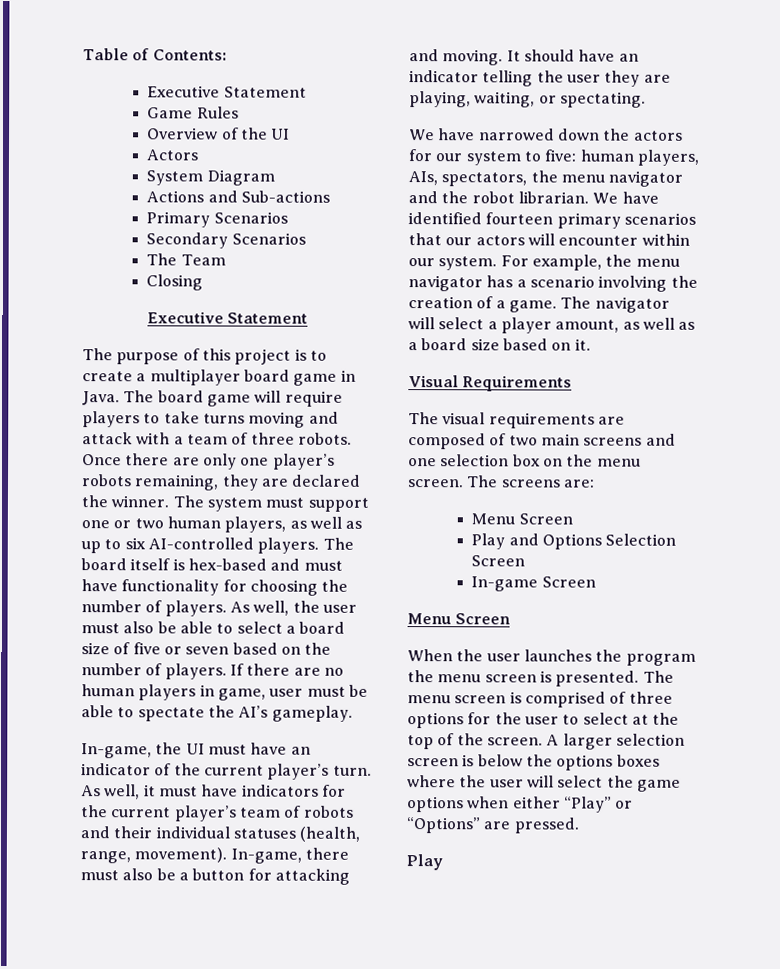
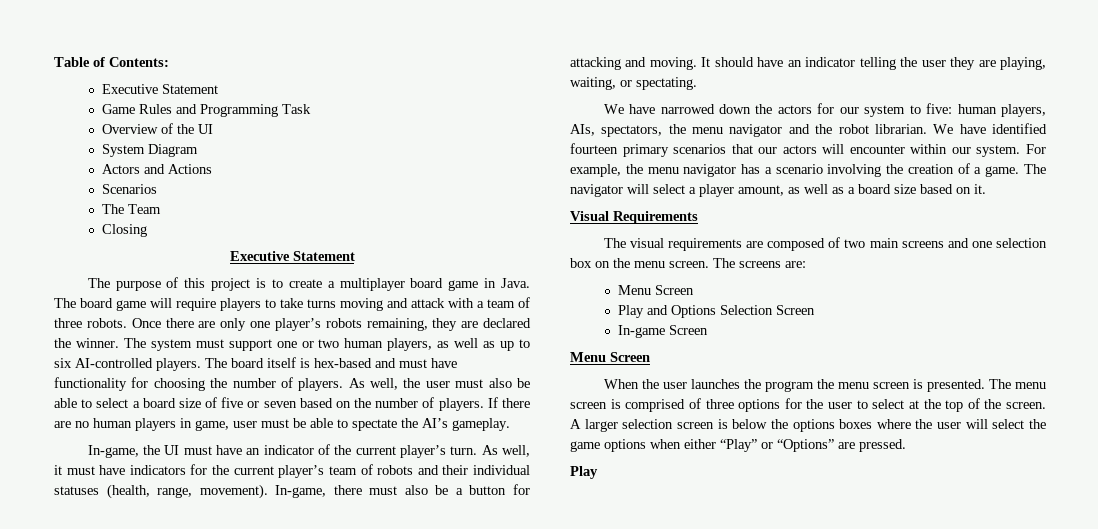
- Game Rules
+ Game Rules and Programming Task
- Actors
- Actions and Sub-actions
- Primary Scenarios
- Secondary Scenarios
+ Actors and Actions
+ Scenarios

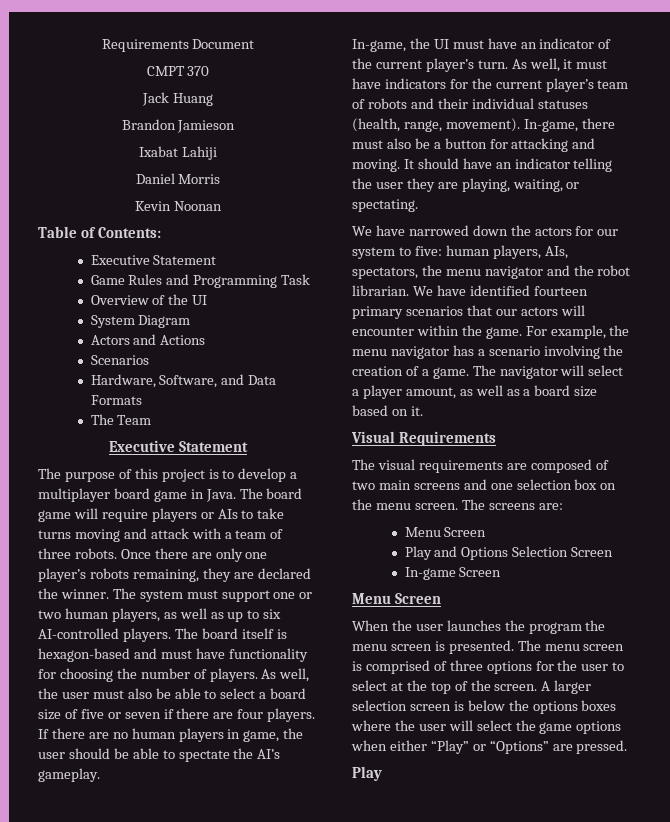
+ Requirements Document
+ CMPT 370
+ Jack Huang
+ Brandon Jamieson
+ Ixabat Lahiji
+ Daniel Morris
+ Kevin Noonan
+ Hardware, Software, and Data Formats
- Closing
- The purpose of this project is to create a multiplayer board game in Java.
+ The purpose of this project is to develop a multiplayer board game in Java.
- The board game will require players to take turns moving and attack with a team of three robots.
+ The board game will require players or AIs to take turns moving and attack with a team of three robots.
- The board itself is hex-based and must have functionality for choosing the number of players.
+ The board itself is hexagon-based and must have functionality for choosing the number of players.
- As well, the user must also be able to select a board size of five or seven based on the number of players.
+ As well, the user must also be able to select a board size of five or seven if there are four players.
- If there are no human players in game, user must be able to spectate the AI’s gameplay.
+ If there are no human players in game, the user should be able to spectate the AI’s gameplay.
- We have identified fourteen primary scenarios that our actors will encounter within our system.
+ We have identified fourteen primary scenarios that our actors will encounter within the game.

